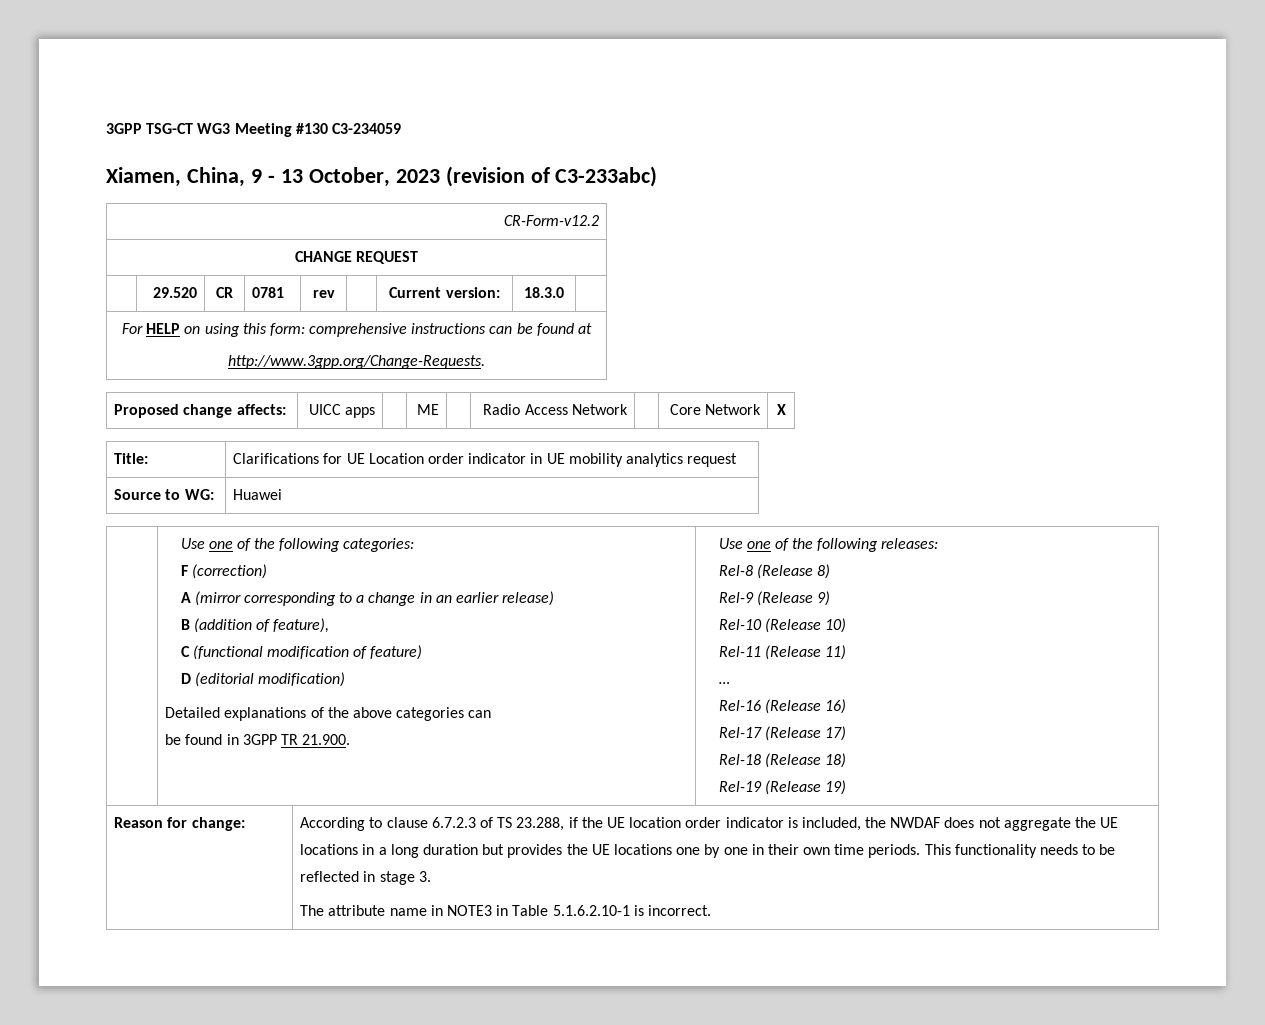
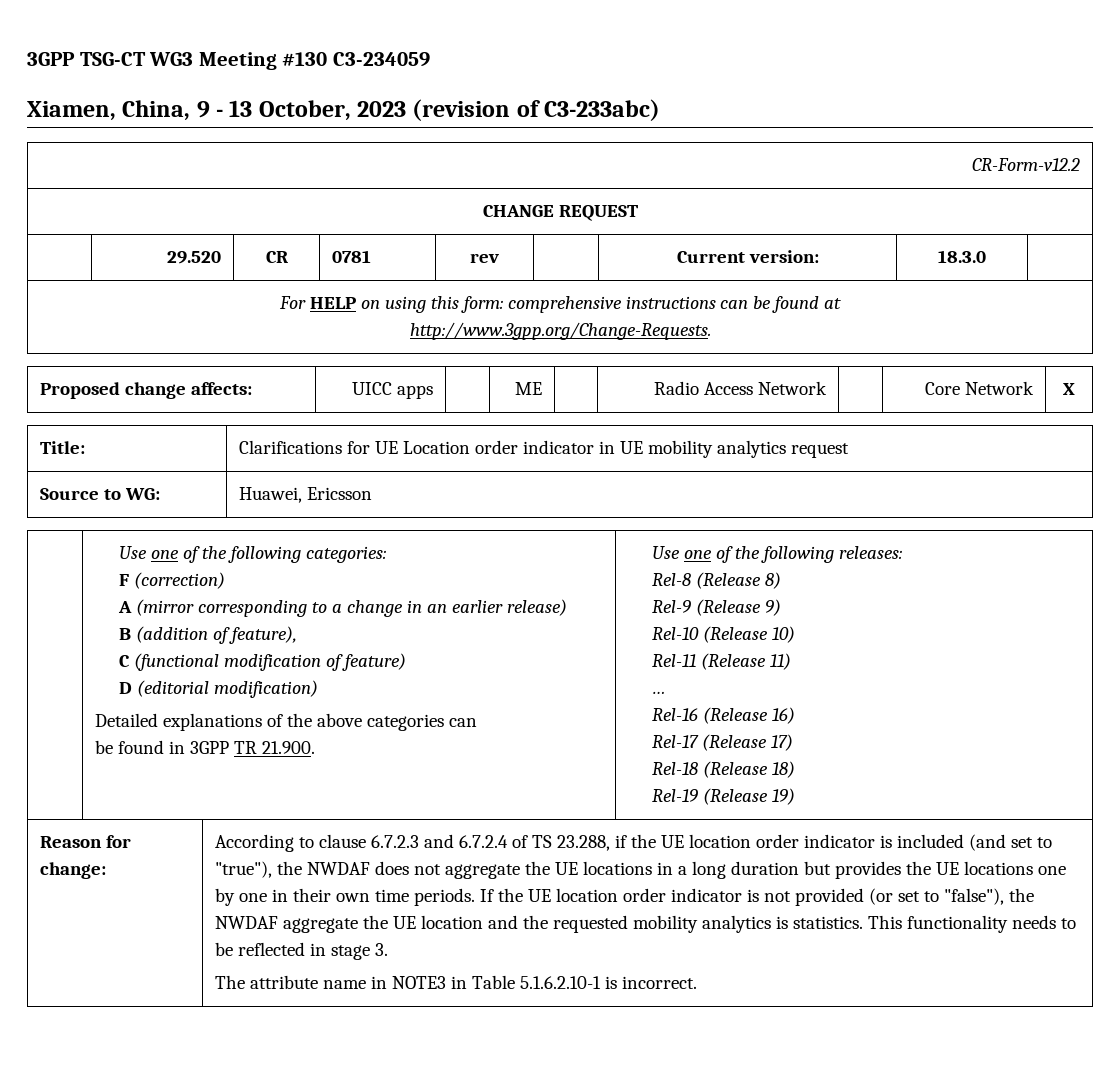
- Source to WG: | Huawei
+ Source to WG: | Huawei, Ericsson
- According to clause 6.7.2.3 of TS 23.288, if the UE location order indicator is included, the NWDAF does not aggregate the UE locations in a long duration but provides the UE locations one by one in their own time periods.
+ According to clause 6.7.2.3 and 6.7.2.4 of TS 23.288, if the UE location order indicator is included (and set to "true"), the NWDAF does not aggregate the UE locations in a long duration but provides the UE locations one by one in their own time periods.
+ If the UE location order indicator is not provided (or set to "false"), the NWDAF aggregate the UE location and the requested mobility analytics is statistics.

